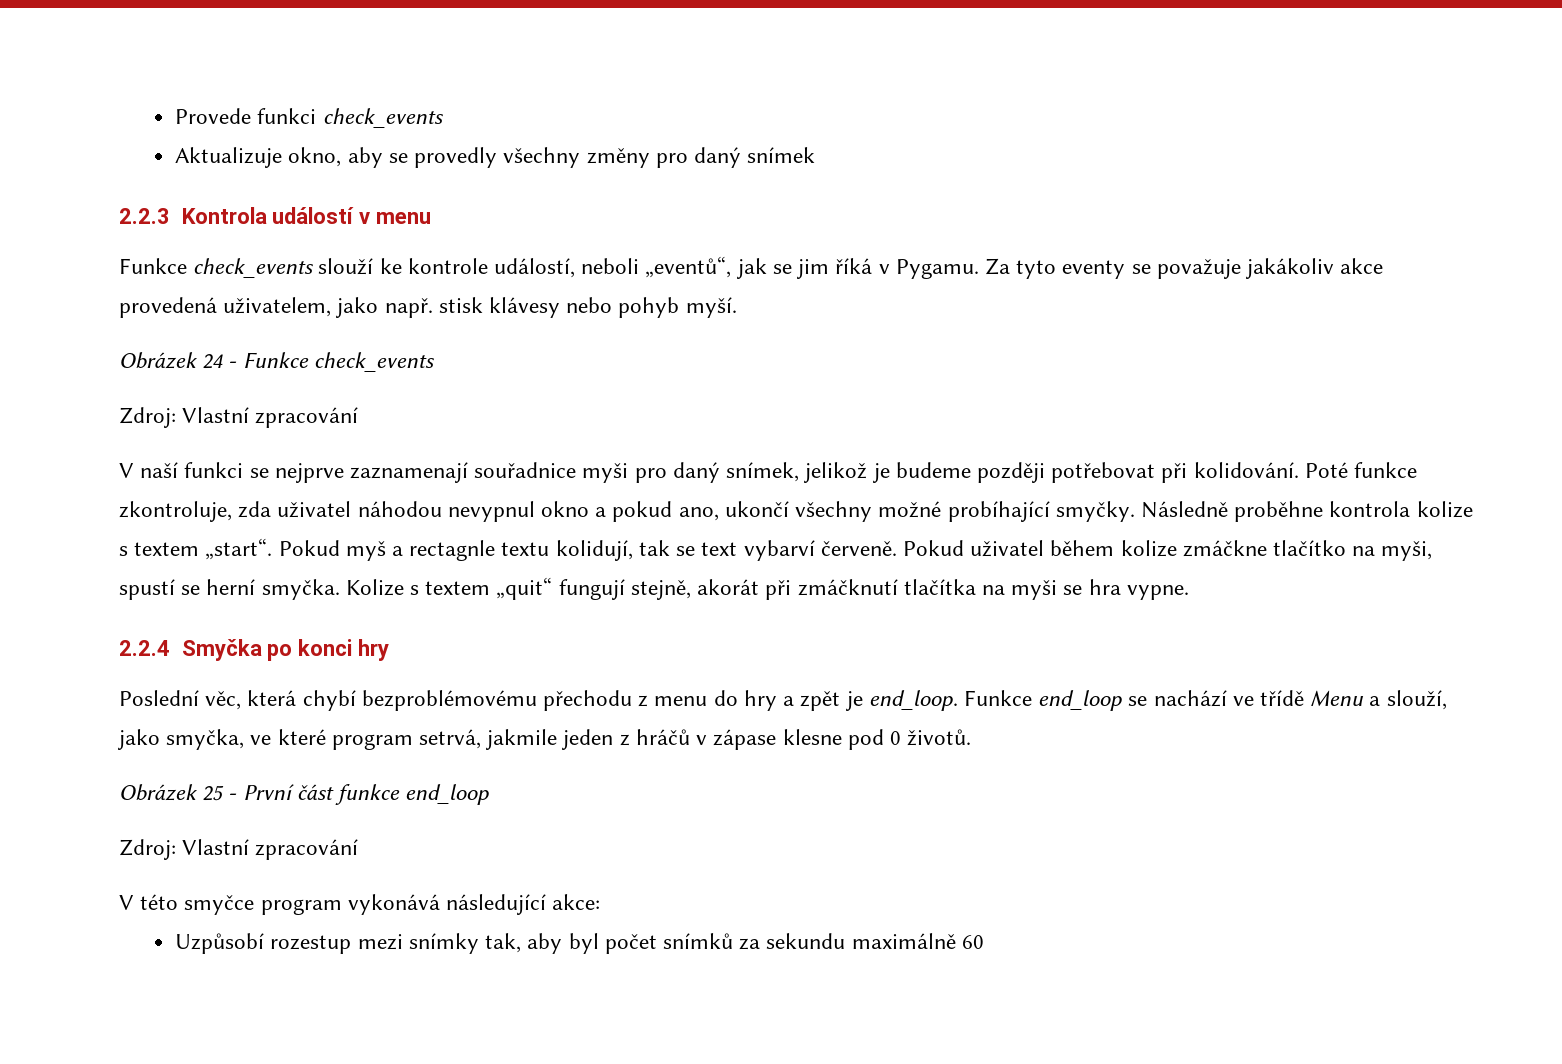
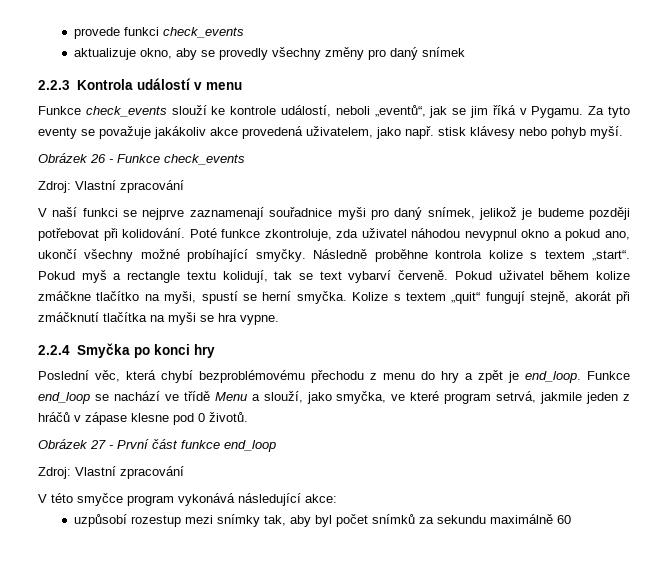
- Provede funkci check_events
+ provede funkci check_events
- Aktualizuje okno, aby se provedly všechny změny pro daný snímek
+ aktualizuje okno, aby se provedly všechny změny pro daný snímek
- Obrázek 24 - Funkce check_events
+ Obrázek 26 - Funkce check_events
- Pokud myš a rectagnle textu kolidují, tak se text vybarví červeně.
+ Pokud myš a rectangle textu kolidují, tak se text vybarví červeně.
- Obrázek 25 - První část funkce end_loop
+ Obrázek 27 - První část funkce end_loop
- Uzpůsobí rozestup mezi snímky tak, aby byl počet snímků za sekundu maximálně 60
+ uzpůsobí rozestup mezi snímky tak, aby byl počet snímků za sekundu maximálně 60

